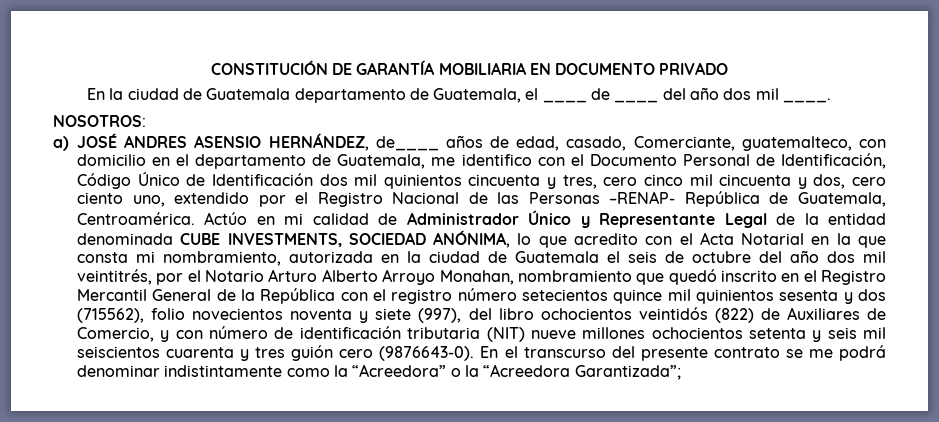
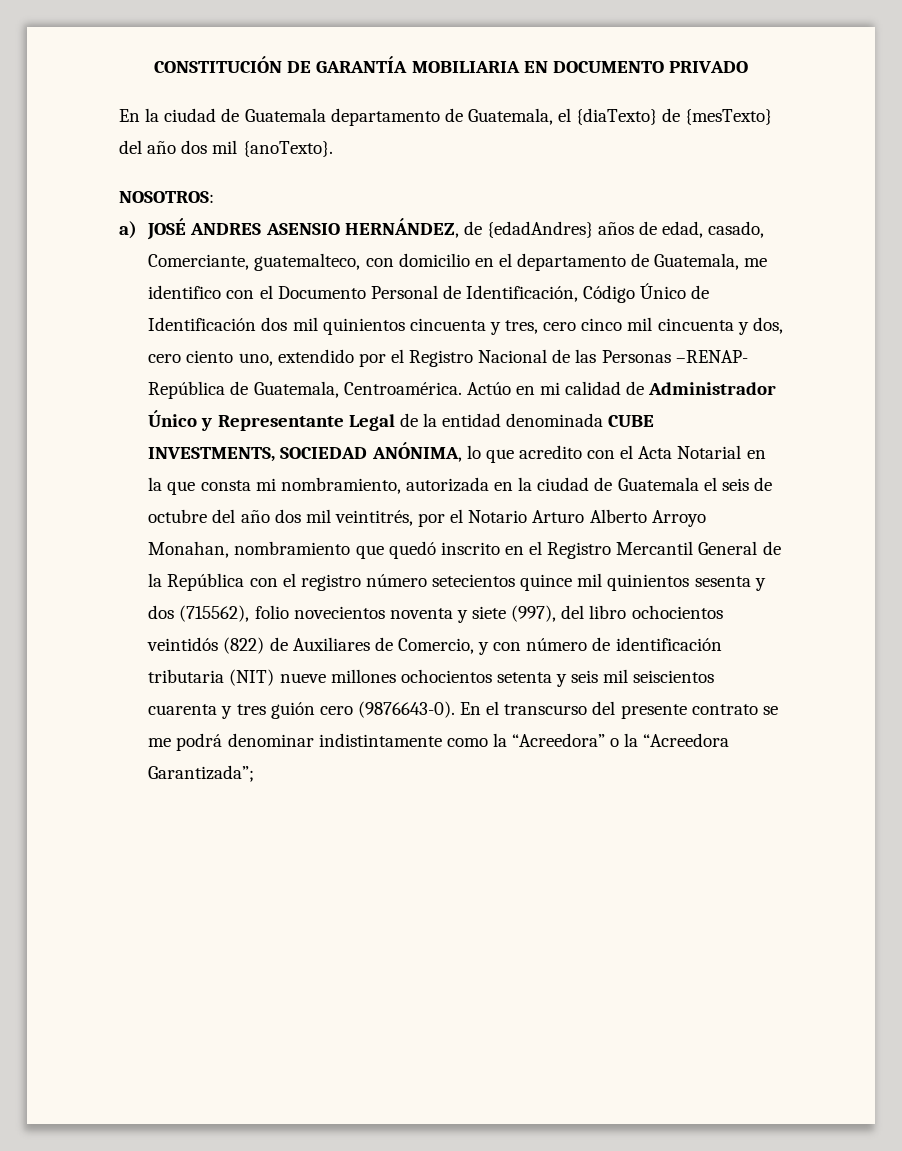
- En la ciudad de Guatemala departamento de Guatemala, el ____ de ____ del año dos mil ____.
+ En la ciudad de Guatemala departamento de Guatemala, el {diaTexto} de {mesTexto} del año dos mil {anoTexto}.
- a) JOSÉ ANDRES ASENSIO HERNÁNDEZ, de____ años de edad, casado, Comerciante, guatemalteco, con domicilio en el departamento de Guatemala, me identifico con el Documento Personal de Identificación, Código Único de Identificación dos mil quinientos cincuenta y tres, cero cinco mil cincuenta y dos, cero ciento uno, extendido por el Registro Nacional de las Personas –RENAP- República de Guatemala, Centroamérica.
+ a) JOSÉ ANDRES ASENSIO HERNÁNDEZ, de {edadAndres} años de edad, casado, Comerciante, guatemalteco, con domicilio en el departamento de Guatemala, me identifico con el Documento Personal de Identificación, Código Único de Identificación dos mil quinientos cincuenta y tres, cero cinco mil cincuenta y dos, cero ciento uno, extendido por el Registro Nacional de las Personas –RENAP- República de Guatemala, Centroamérica.

